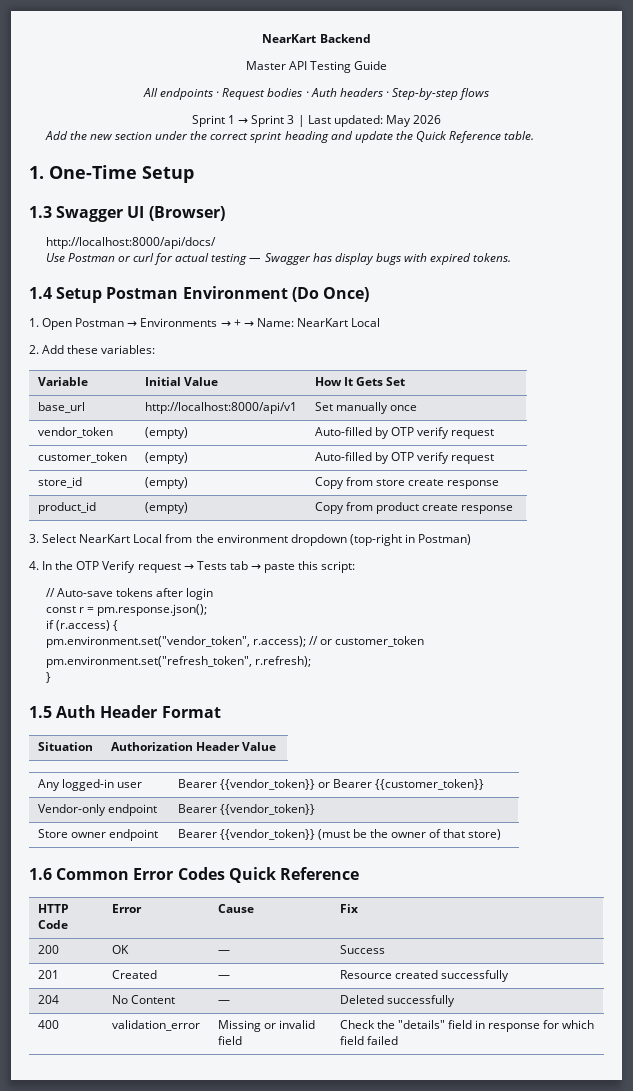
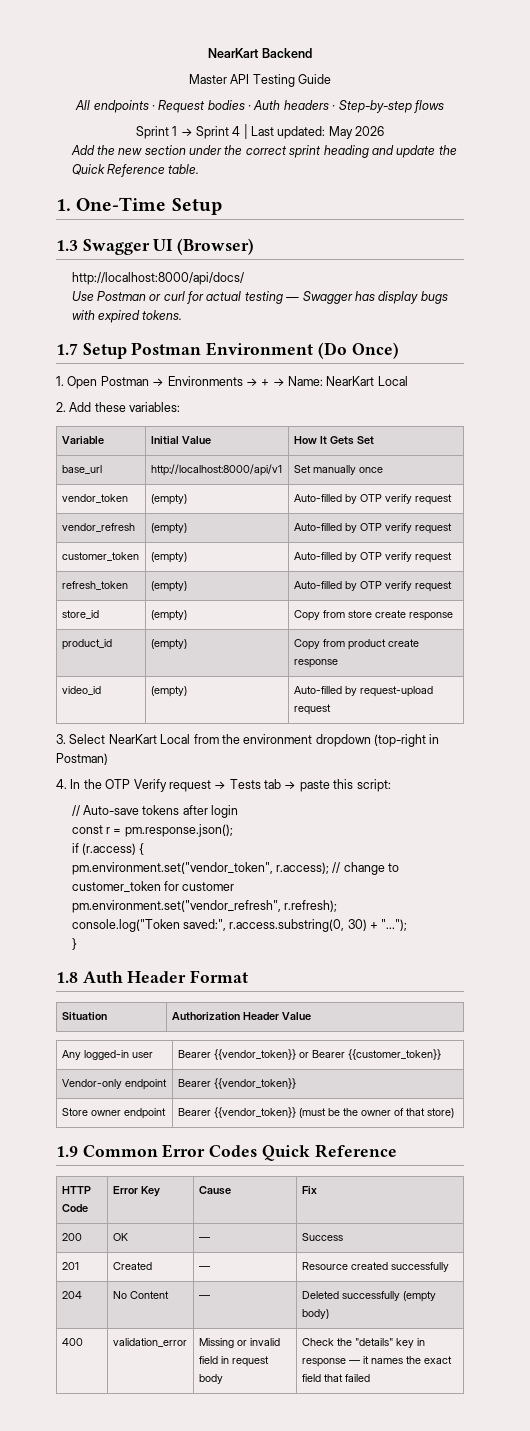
- Sprint 1 → Sprint 3 | Last updated: May 2026
+ Sprint 1 → Sprint 4 | Last updated: May 2026
- 1.4 Setup Postman Environment (Do Once)
+ 1.7 Setup Postman Environment (Do Once)
+ vendor_refresh | (empty) | Auto-filled by OTP verify request
+ refresh_token | (empty) | Auto-filled by OTP verify request
+ video_id | (empty) | Auto-filled by request-upload request
- pm.environment.set("vendor_token", r.access); // or customer_token
- pm.environment.set("refresh_token", r.refresh);
+ pm.environment.set("vendor_token", r.access); // change to customer_token for customer
+ pm.environment.set("vendor_refresh", r.refresh);
+ console.log("Token saved:", r.access.substring(0, 30) + "...");
- 1.5 Auth Header Format
+ 1.8 Auth Header Format
- 1.6 Common Error Codes Quick Reference
+ 1.9 Common Error Codes Quick Reference
- HTTP Code | Error | Cause | Fix
+ HTTP Code | Error Key | Cause | Fix
- 204 | No Content | — | Deleted successfully
+ 204 | No Content | — | Deleted successfully (empty body)
- 400 | validation_error | Missing or invalid field | Check the "details" field in response for which field failed
+ 400 | validation_error | Missing or invalid field in request body | Check the "details" key in response — it names the exact field that failed

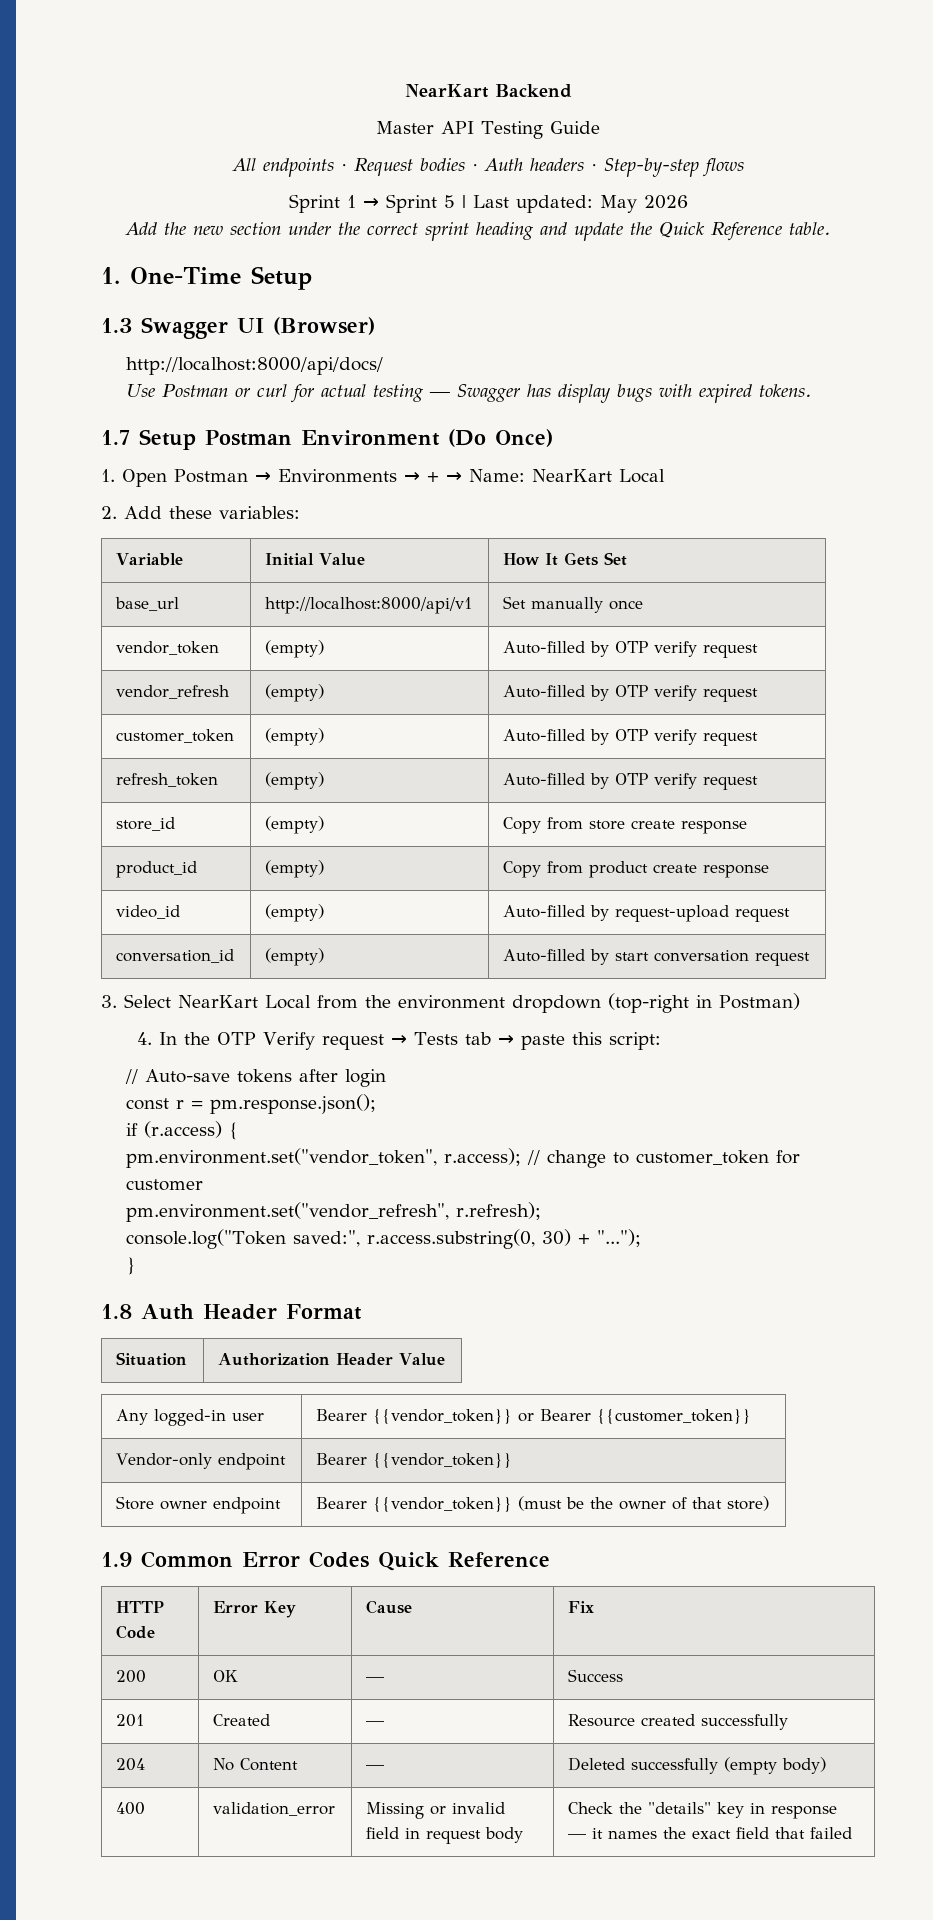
- Sprint 1 → Sprint 4 | Last updated: May 2026
+ Sprint 1 → Sprint 5 | Last updated: May 2026
+ conversation_id | (empty) | Auto-filled by start conversation request

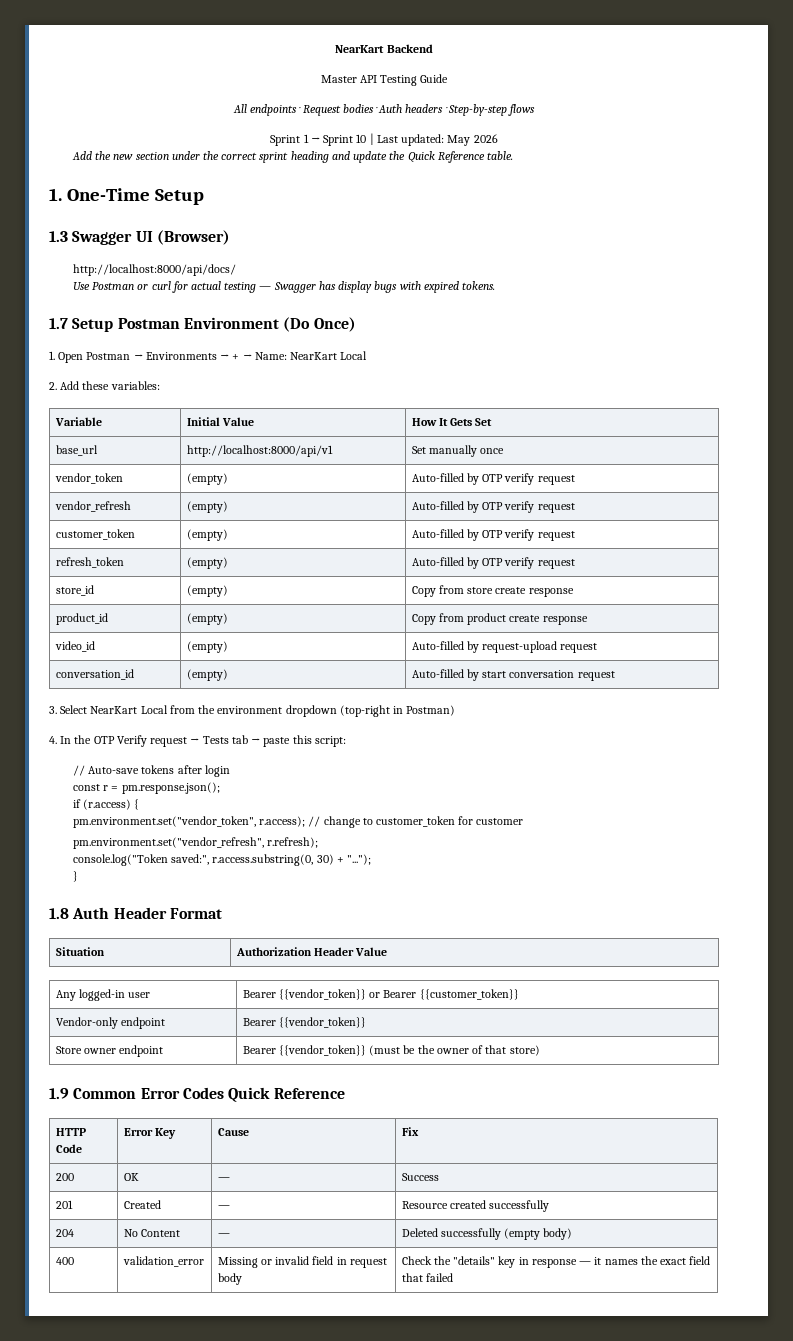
- Sprint 1 → Sprint 5 | Last updated: May 2026
+ Sprint 1 → Sprint 10 | Last updated: May 2026

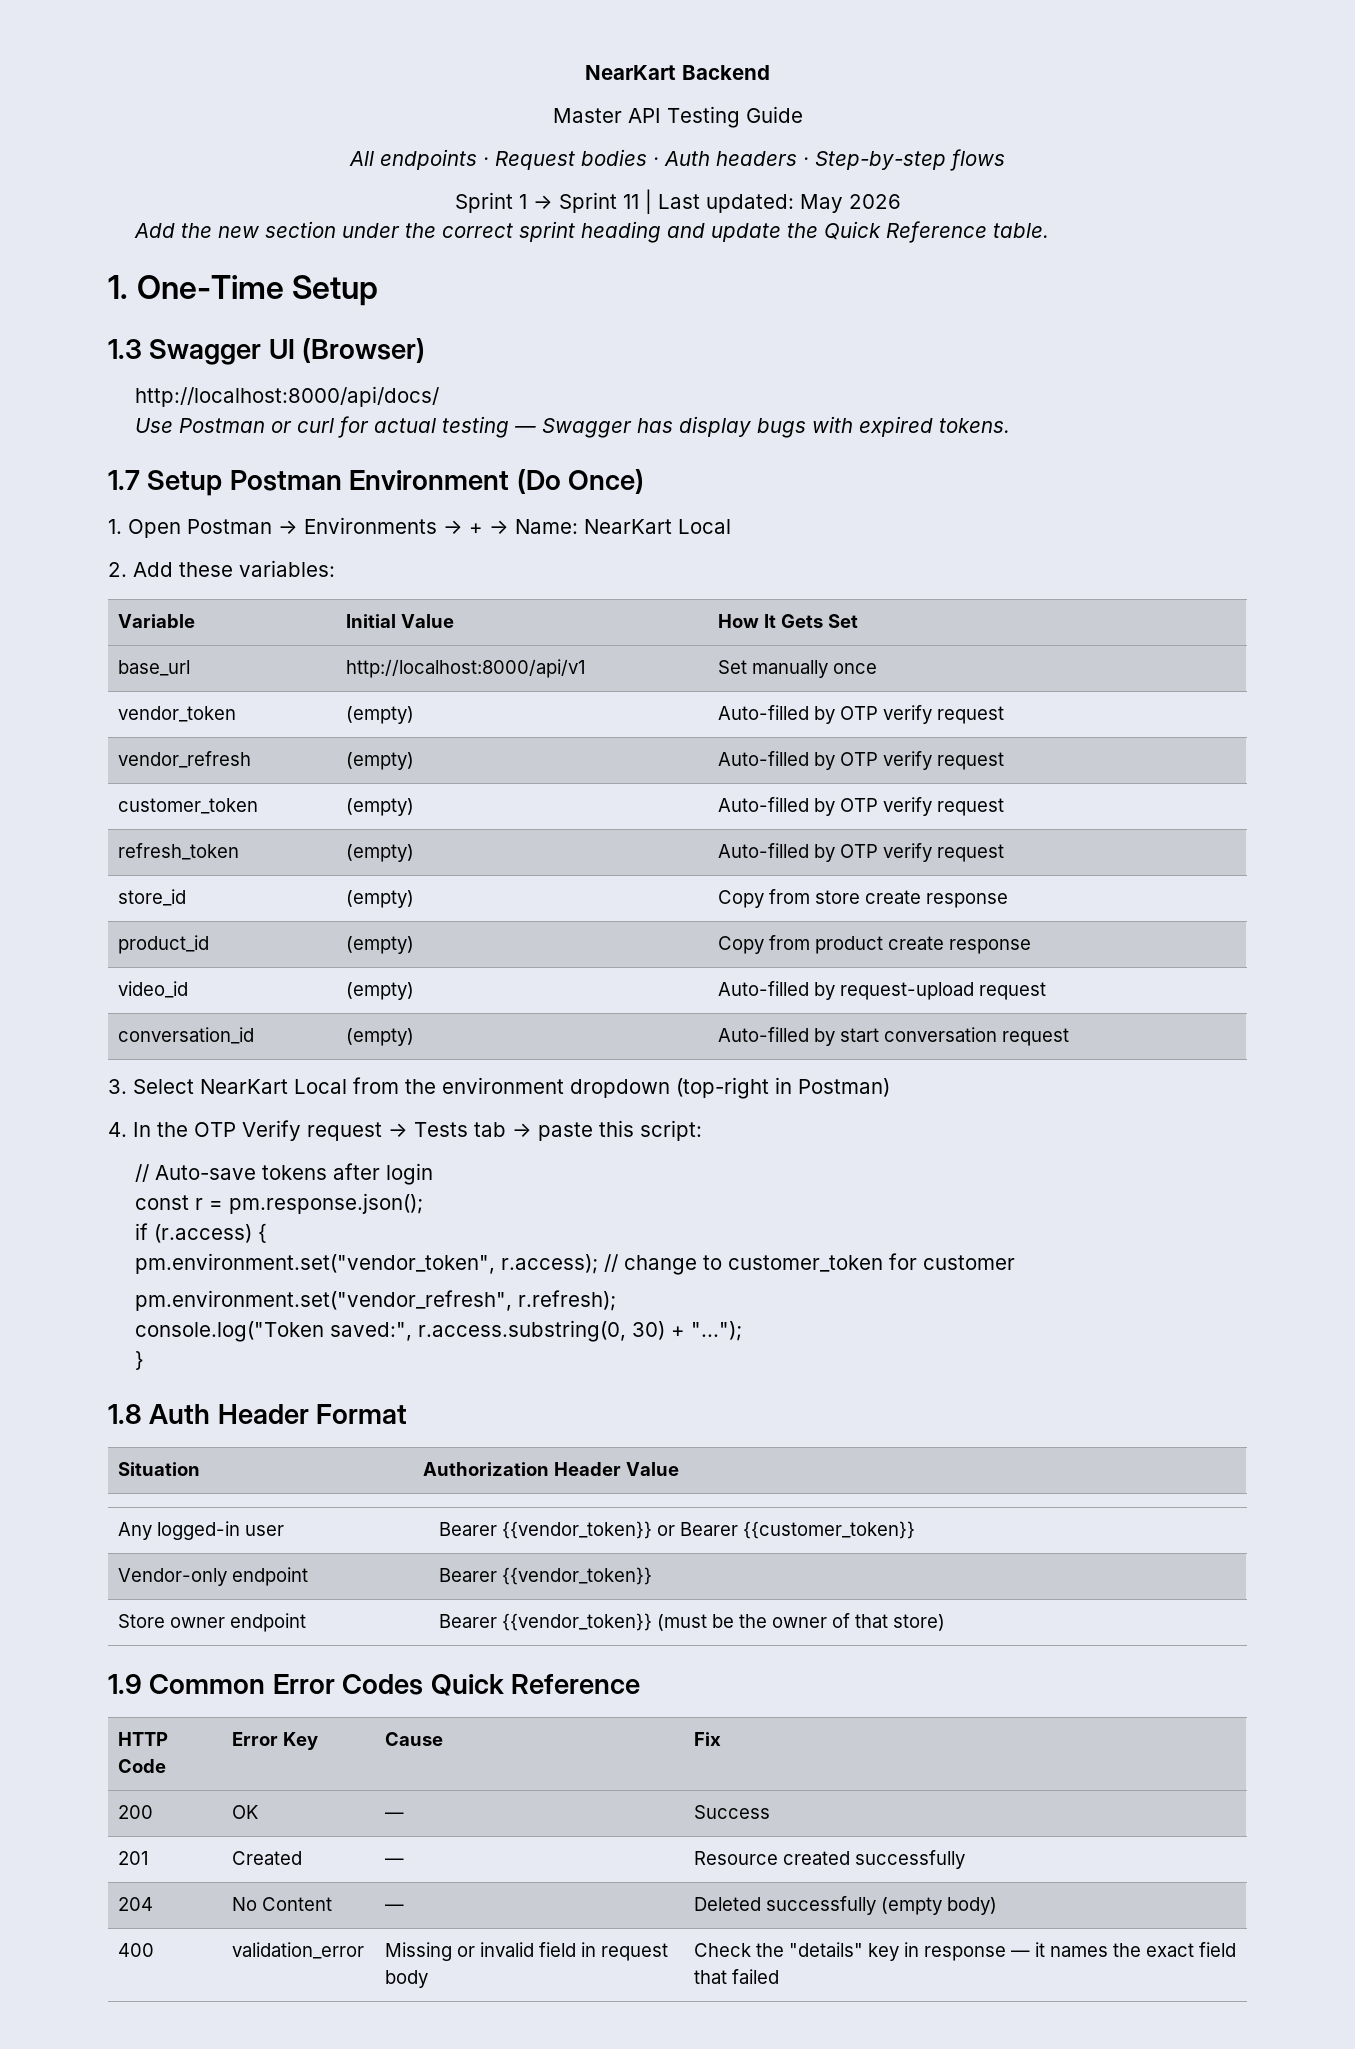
- Sprint 1 → Sprint 10 | Last updated: May 2026
+ Sprint 1 → Sprint 11 | Last updated: May 2026

